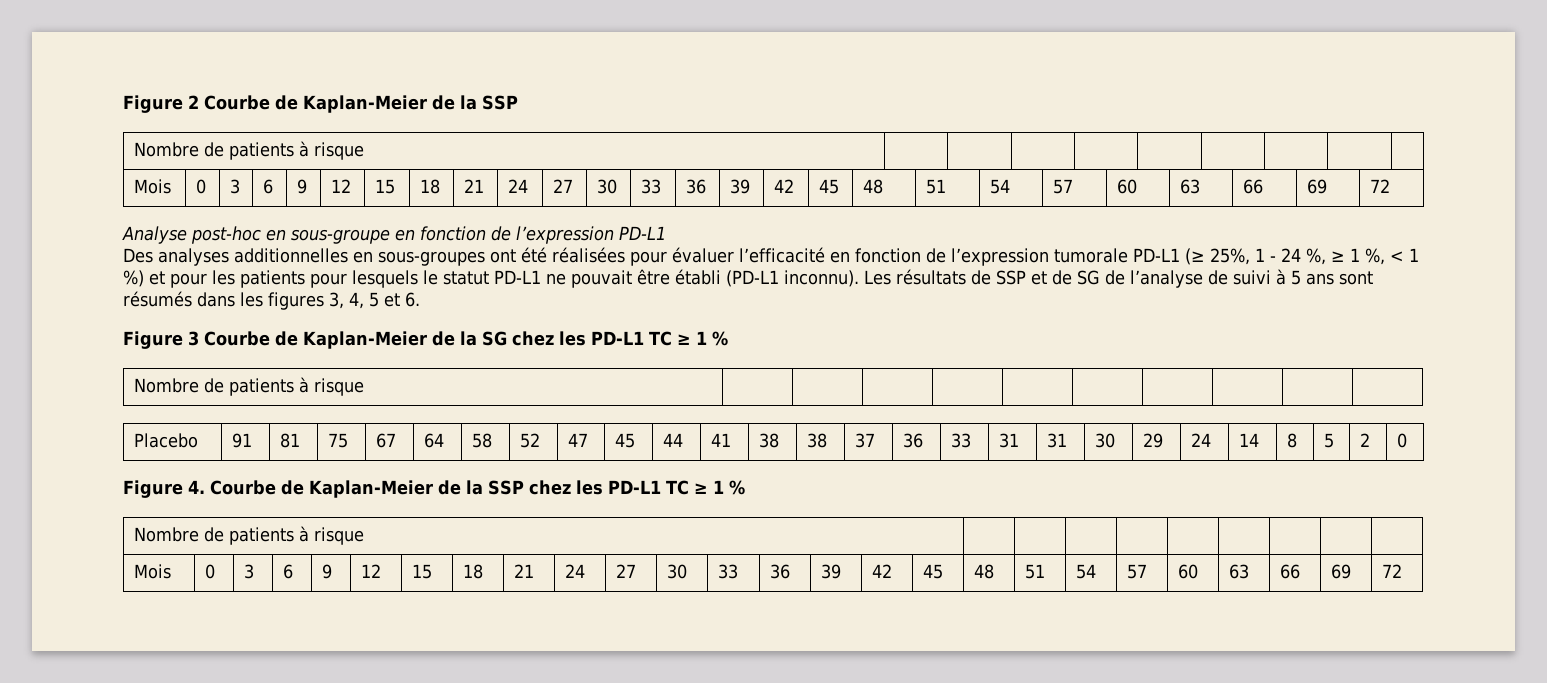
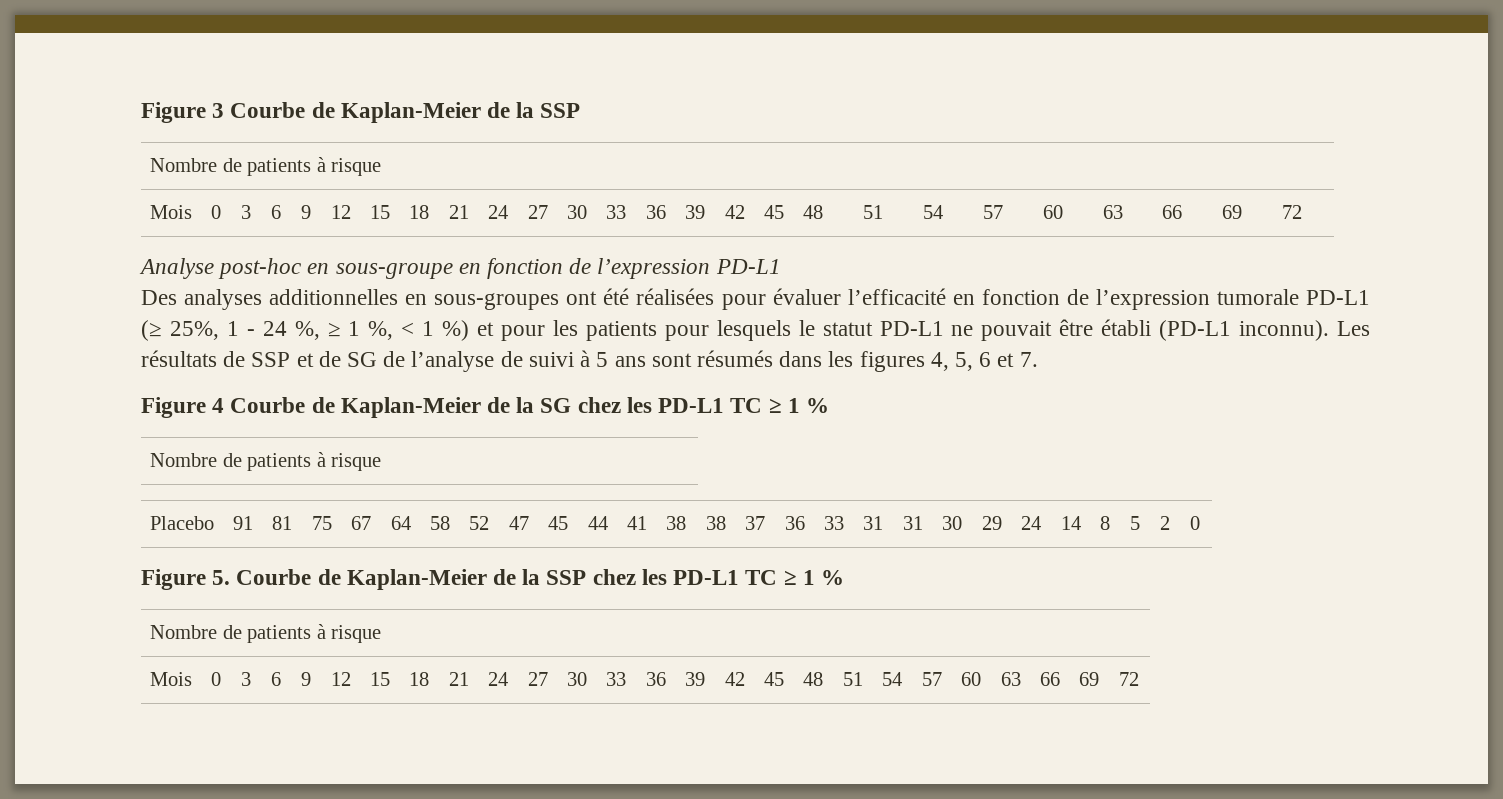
- Figure 2 Courbe de Kaplan-Meier de la SSP
+ Figure 3 Courbe de Kaplan-Meier de la SSP
- Les résultats de SSP et de SG de l’analyse de suivi à 5 ans sont résumés dans les figures 3, 4, 5 et 6.
- Figure 3 Courbe de Kaplan-Meier de la SG chez les PD-L1 TC ≥ 1 %
+ Les résultats de SSP et de SG de l’analyse de suivi à 5 ans sont résumés dans les figures 4, 5, 6 et 7.
+ Figure 4 Courbe de Kaplan-Meier de la SG chez les PD-L1 TC ≥ 1 %
- Figure 4. Courbe de Kaplan-Meier de la SSP chez les PD-L1 TC ≥ 1 %
+ Figure 5. Courbe de Kaplan-Meier de la SSP chez les PD-L1 TC ≥ 1 %

